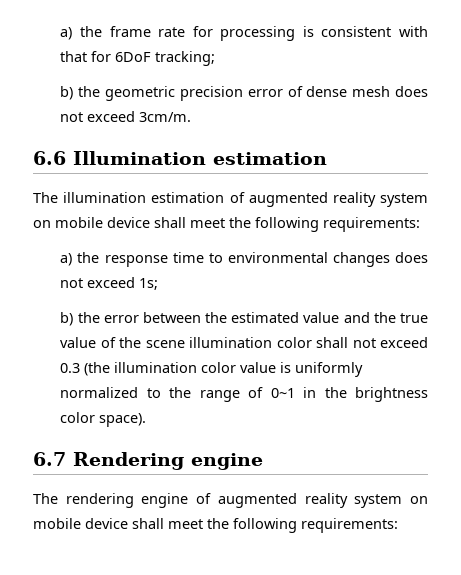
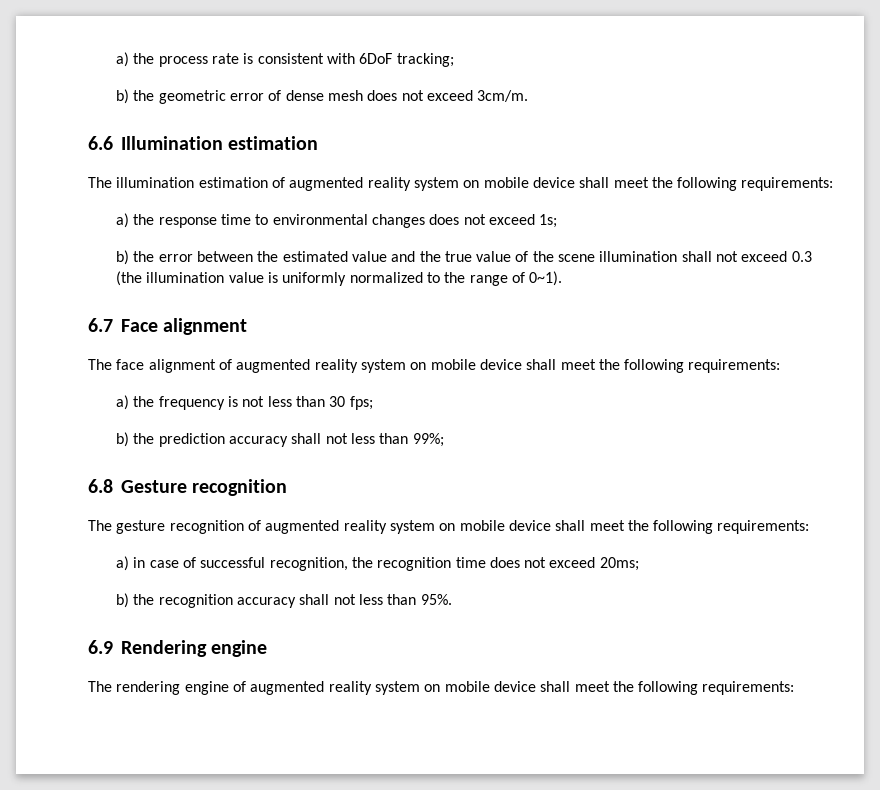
- a) the frame rate for processing is consistent with that for 6DoF tracking;
+ a) the process rate is consistent with 6DoF tracking;
- b) the geometric precision error of dense mesh does not exceed 3cm/m.
+ b) the geometric error of dense mesh does not exceed 3cm/m.
- b) the error between the estimated value and the true value of the scene illumination color shall not exceed 0.3 (the illumination color value is uniformly normalized to the range of 0~1 in the brightness color space).
- 6.7 Rendering engine
+ b) the error between the estimated value and the true value of the scene illumination shall not exceed 0.3 (the illumination value is uniformly normalized to the range of 0~1).
+ 6.7 Face alignment
+ The face alignment of augmented reality system on mobile device shall meet the following requirements:
+ a) the frequency is not less than 30 fps;
+ b) the prediction accuracy shall not less than 99%;
+ 6.8 Gesture recognition
+ The gesture recognition of augmented reality system on mobile device shall meet the following requirements:
+ a) in case of successful recognition, the recognition time does not exceed 20ms;
+ b) the recognition accuracy shall not less than 95%.
+ 6.9 Rendering engine

